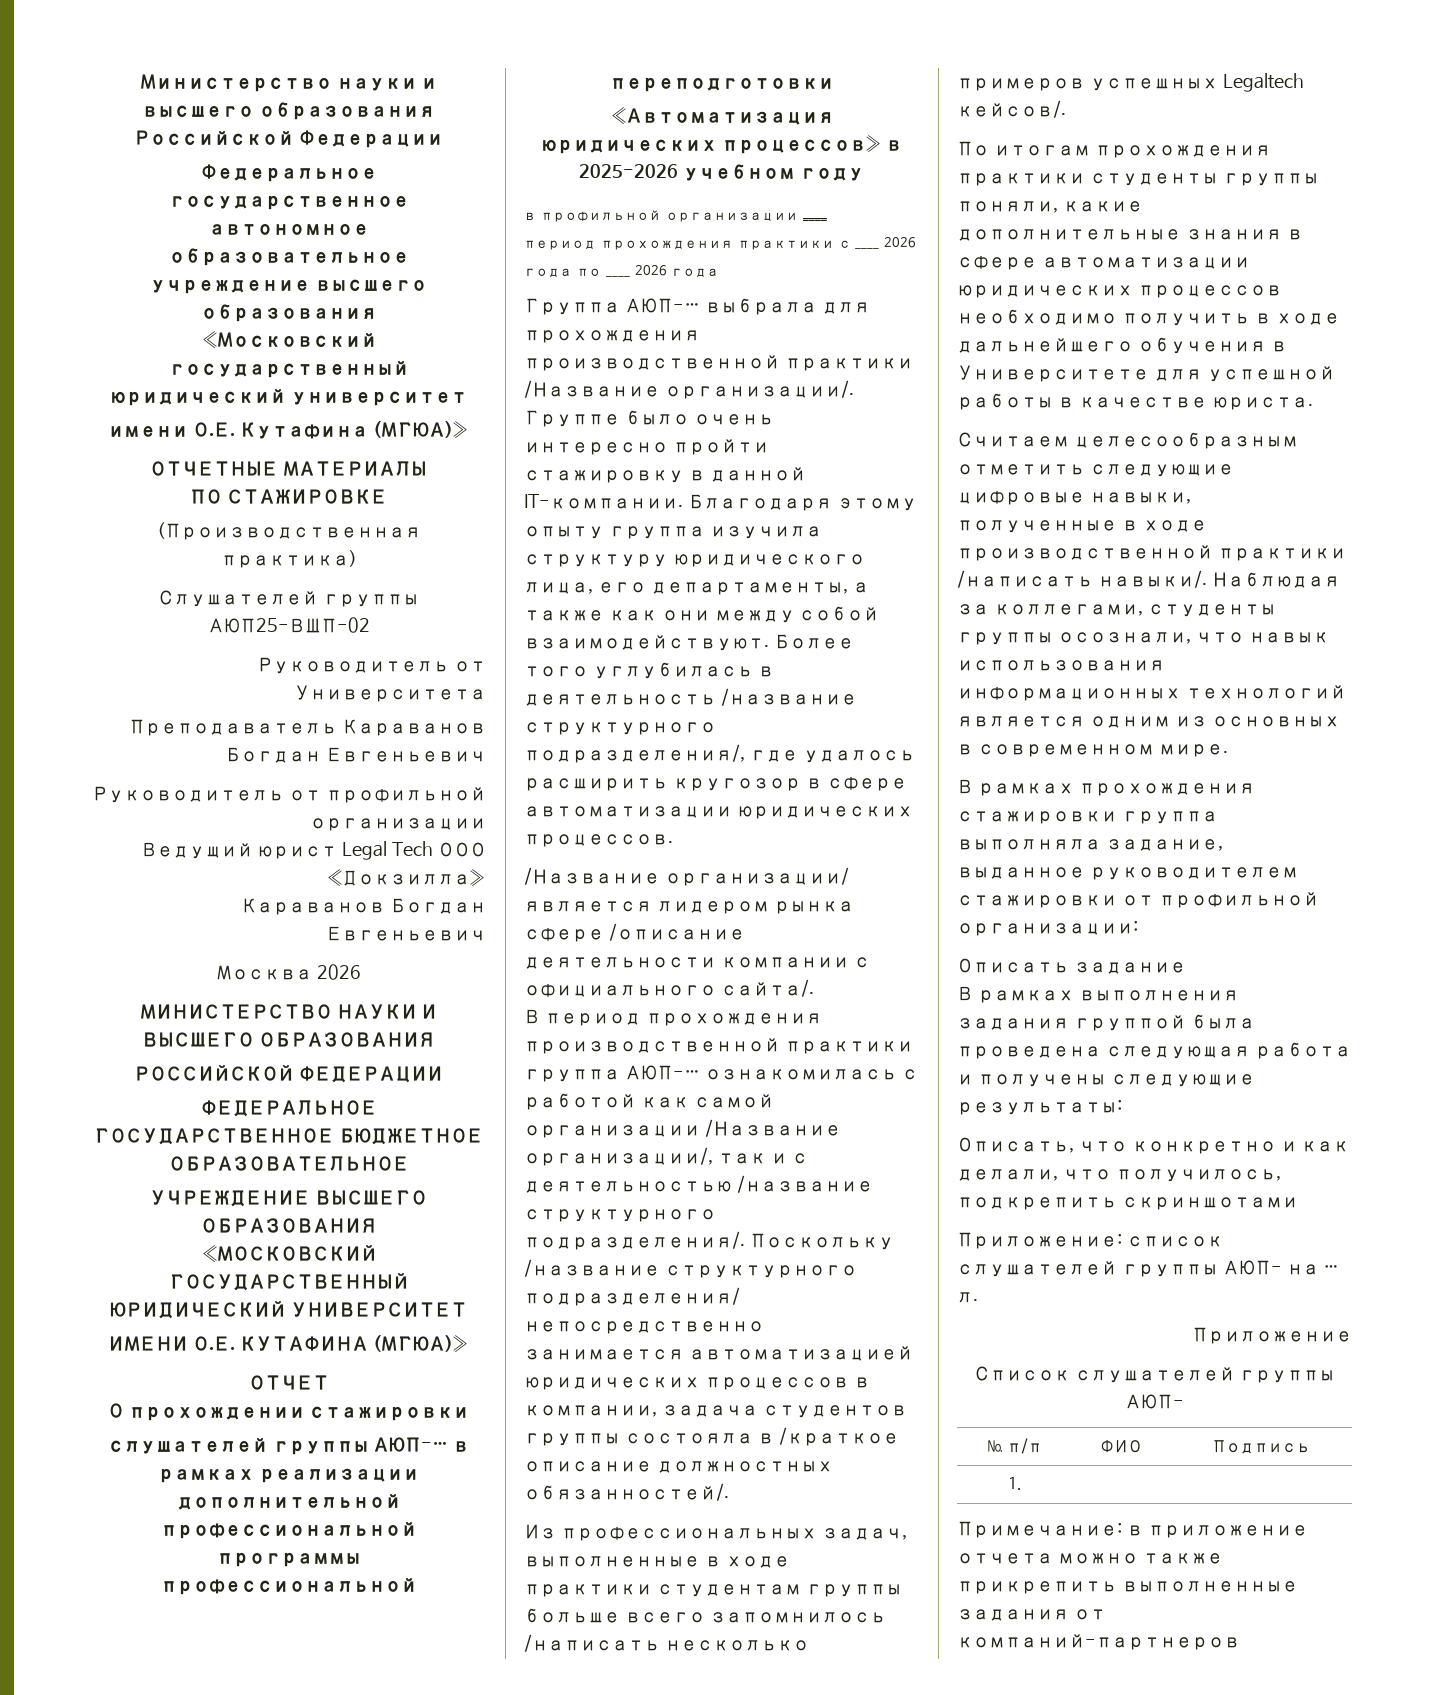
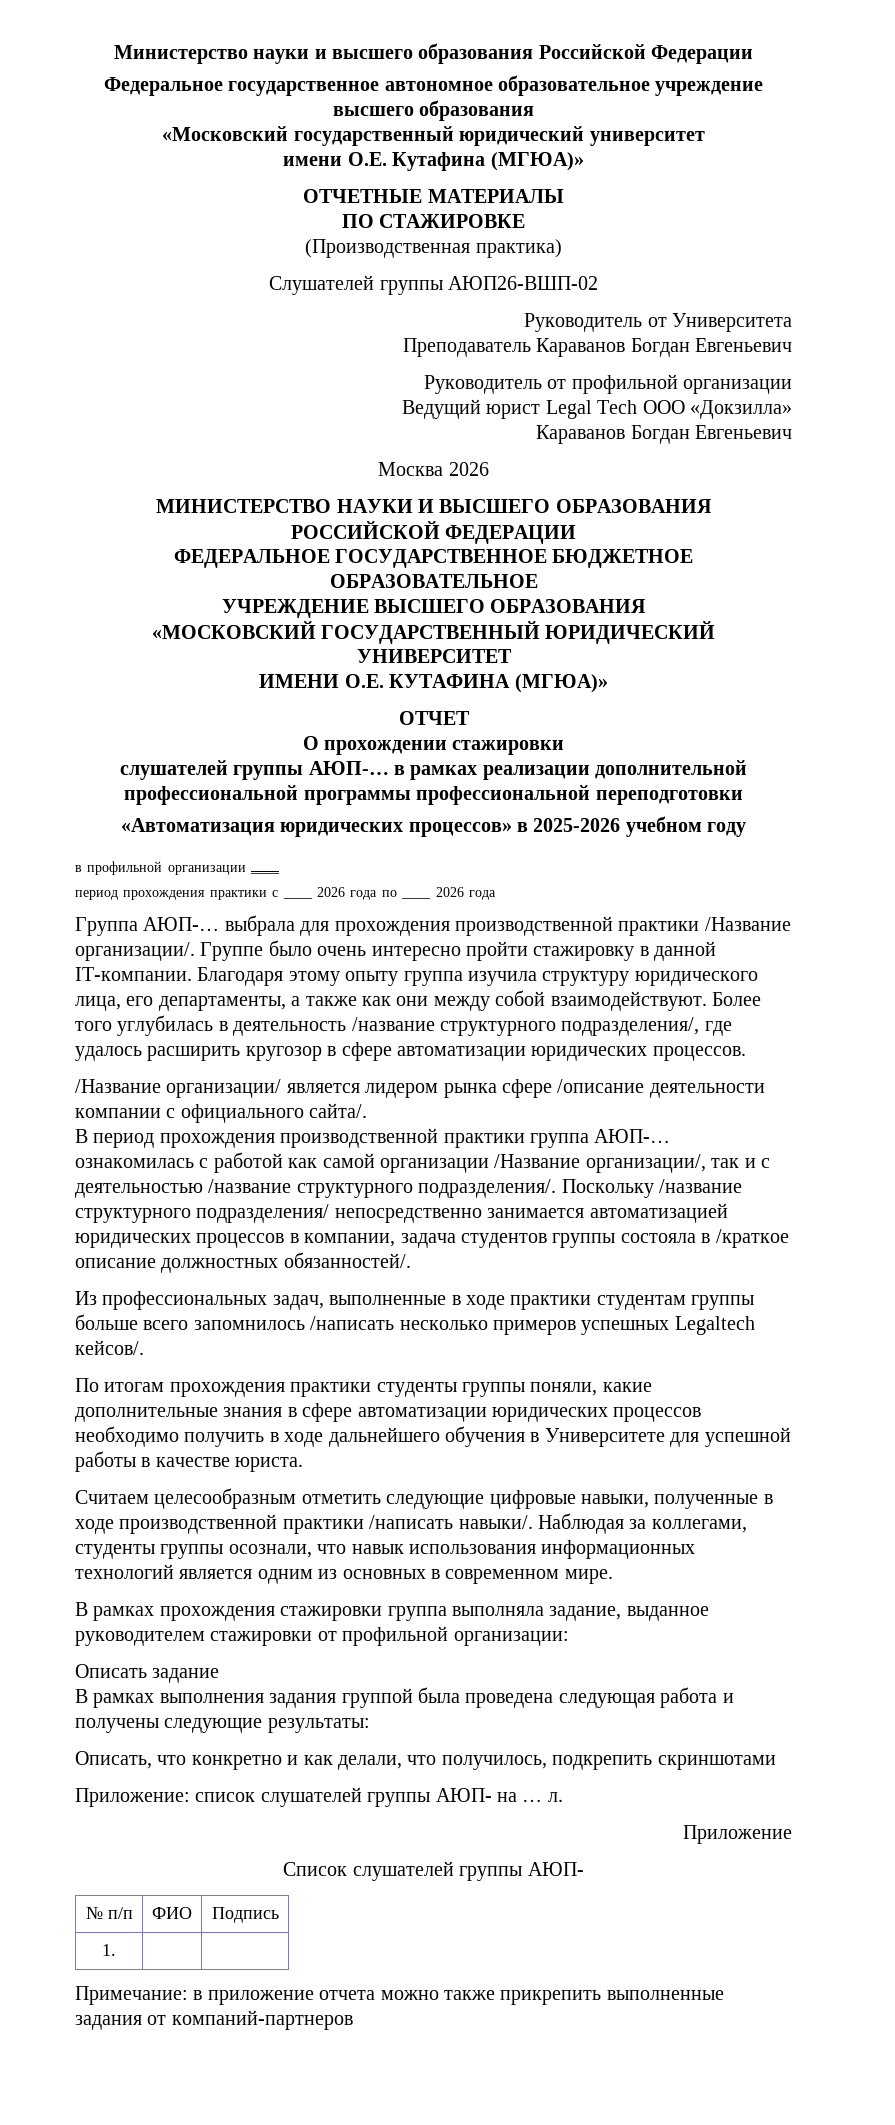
- Слушателей группы АЮП25-ВШП-02
+ Слушателей группы АЮП26-ВШП-02

